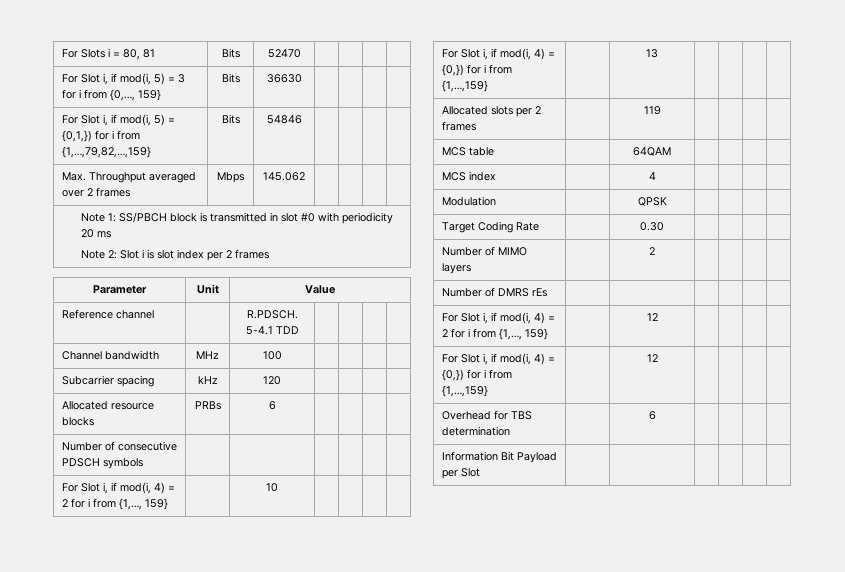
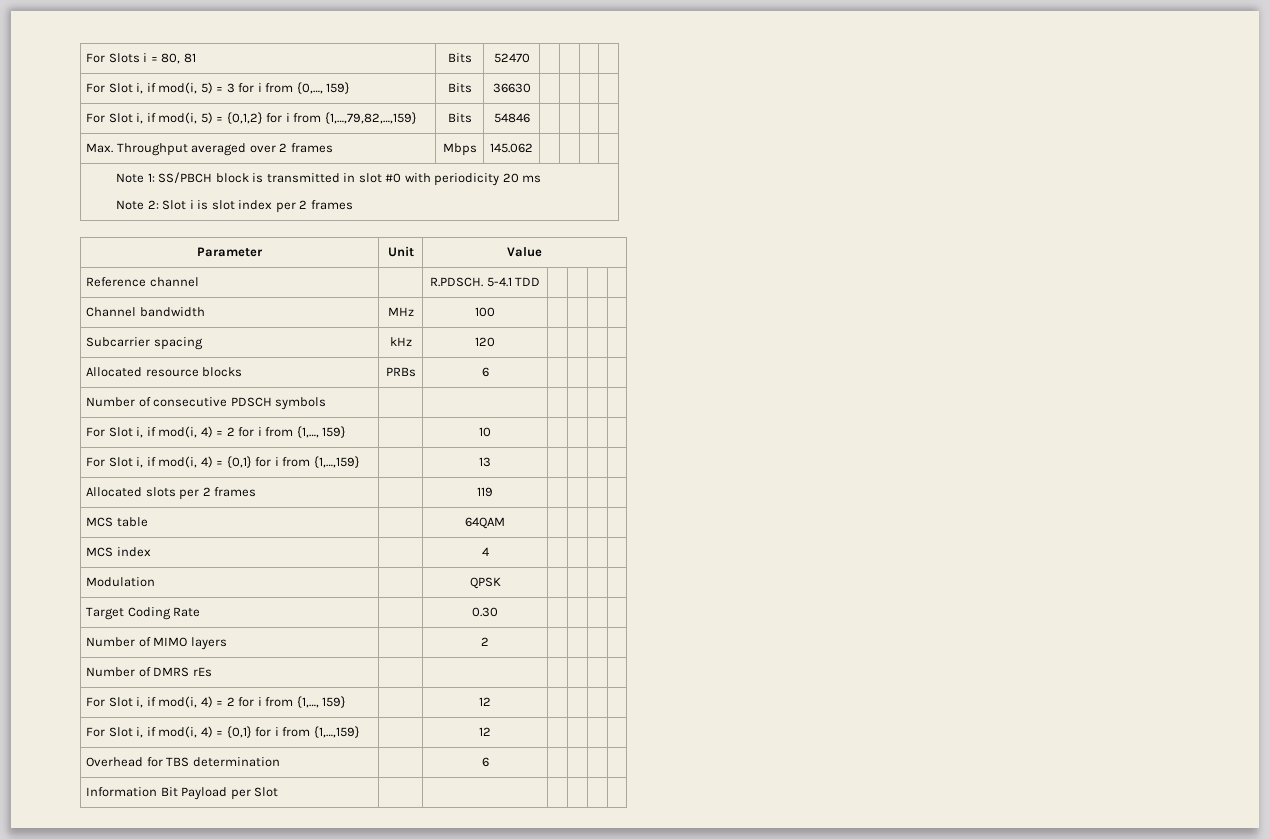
- For Slot i, if mod(i, 5) = {0,1,}) for i from {1,…,79,82,…,159} | Bits | 54846 | | | |
+ For Slot i, if mod(i, 5) = {0,1,2} for i from {1,…,79,82,…,159} | Bits | 54846 | | | |
- For Slot i, if mod(i, 4) = {0,}) for i from {1,…,159} | | 13 | | | |
+ For Slot i, if mod(i, 4) = {0,1} for i from {1,…,159} | | 13 | | | |
- For Slot i, if mod(i, 4) = {0,}) for i from {1,…,159} | | 12 | | | |
+ For Slot i, if mod(i, 4) = {0,1} for i from {1,…,159} | | 12 | | | |

